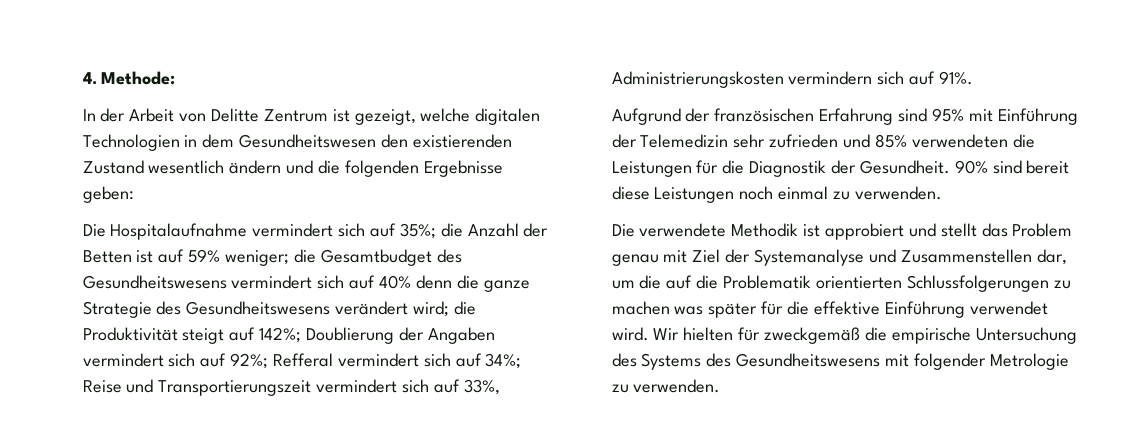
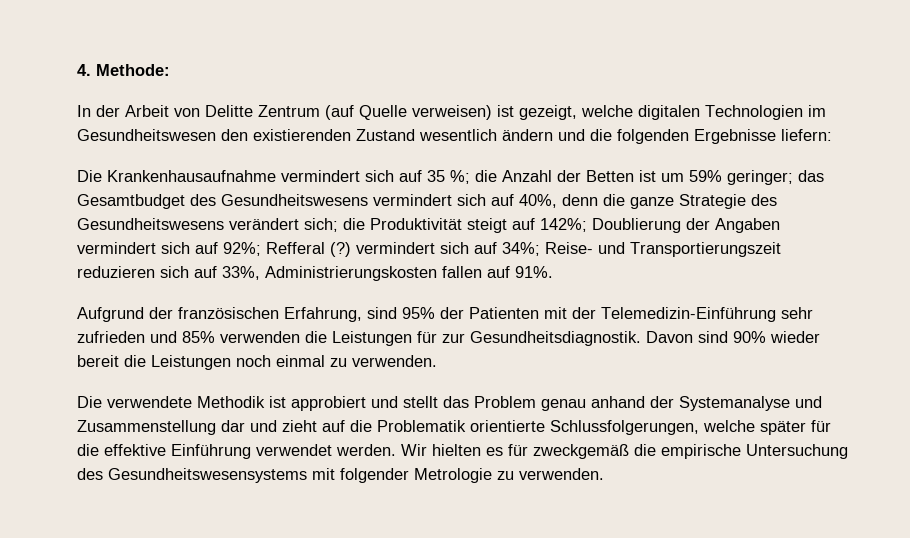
- In der Arbeit von Delitte Zentrum ist gezeigt, welche digitalen Technologien in dem Gesundheitswesen den existierenden Zustand wesentlich ändern und die folgenden Ergebnisse geben:
- Die Hospitalaufnahme vermindert sich auf 35%;
+ In der Arbeit von Delitte Zentrum (auf Quelle verweisen) ist gezeigt, welche digitalen Technologien im Gesundheitswesen den existierenden Zustand wesentlich ändern und die folgenden Ergebnisse liefern:
+ Die Krankenhausaufnahme vermindert sich auf 35 %;
- die Anzahl der Betten ist auf 59% weniger; die Gesamtbudget des Gesundheitswesens vermindert sich auf 40% denn die ganze Strategie des Gesundheitswesens verändert wird;
+ die Anzahl der Betten ist um 59% geringer; das Gesamtbudget des Gesundheitswesens vermindert sich auf 40%, denn die ganze Strategie des Gesundheitswesens verändert sich;
- Refferal vermindert sich auf 34%;
+ Refferal (?) vermindert sich auf 34%;
- Reise und Transportierungszeit vermindert sich auf 33%, Administrierungskosten vermindern sich auf 91%.
+ Reise- und Transportierungszeit reduzieren sich auf 33%, Administrierungskosten fallen auf 91%.
- Aufgrund der französischen Erfahrung sind 95% mit Einführung der Telemedizin sehr zufrieden und 85% verwendeten die Leistungen für die Diagnostik der Gesundheit. 90% sind bereit diese Leistungen noch einmal zu verwenden.
+ Aufgrund der französischen Erfahrung, sind 95% der Patienten mit der Telemedizin-Einführung sehr zufrieden und 85% verwenden die Leistungen für zur Gesundheitsdiagnostik. Davon sind 90% wieder bereit die Leistungen noch einmal zu verwenden.
- Die verwendete Methodik ist approbiert und stellt das Problem genau mit Ziel der Systemanalyse und Zusammenstellen dar, um die auf die Problematik orientierten Schlussfolgerungen zu machen was später für die effektive Einführung verwendet wird.
+ Die verwendete Methodik ist approbiert und stellt das Problem genau anhand der Systemanalyse und Zusammenstellung dar und zieht auf die Problematik orientierte Schlussfolgerungen, welche später für die effektive Einführung verwendet werden.
- Wir hielten für zweckgemäß die empirische Untersuchung des Systems des Gesundheitswesens mit folgender Metrologie zu verwenden.
+ Wir hielten es für zweckgemäß die empirische Untersuchung des Gesundheitswesensystems mit folgender Metrologie zu verwenden.

